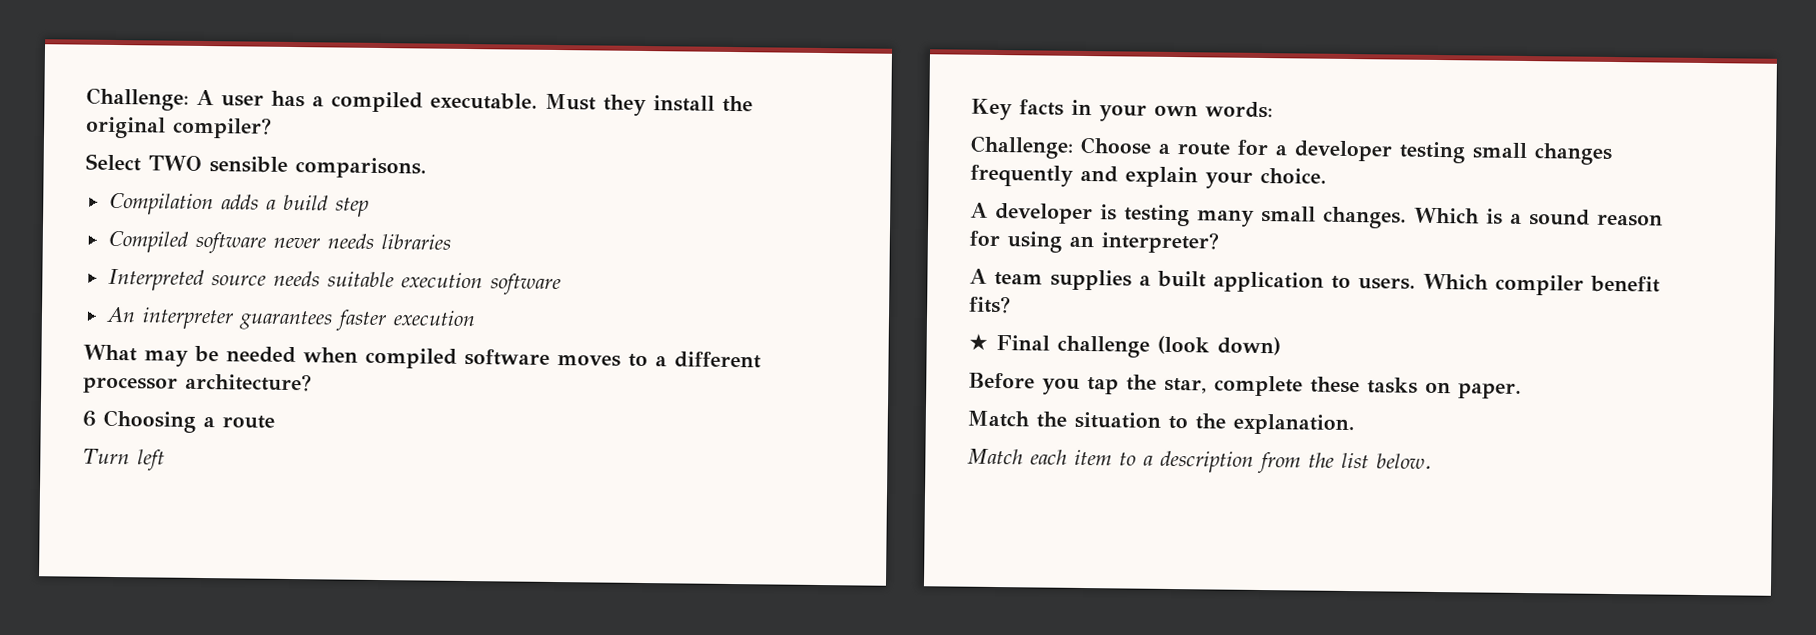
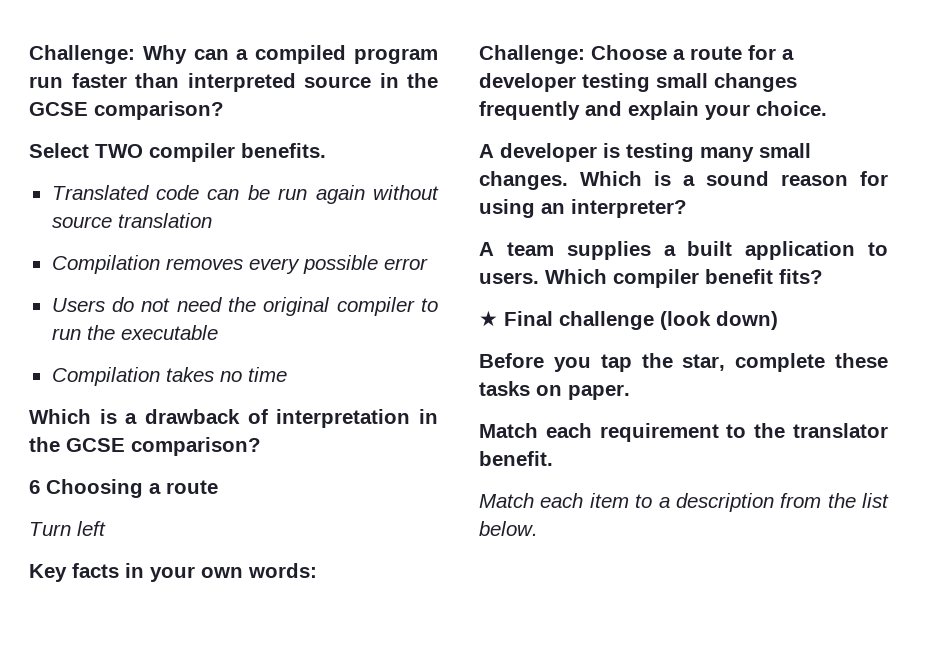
- Challenge: A user has a compiled executable. Must they install the original compiler?
- Select TWO sensible comparisons.
- Compilation adds a build step
- Compiled software never needs libraries
- Interpreted source needs suitable execution software
- An interpreter guarantees faster execution
- What may be needed when compiled software moves to a different processor architecture?
+ Challenge: Why can a compiled program run faster than interpreted source in the GCSE comparison?
+ Select TWO compiler benefits.
+ Translated code can be run again without source translation
+ Compilation removes every possible error
+ Users do not need the original compiler to run the executable
+ Compilation takes no time
+ Which is a drawback of interpretation in the GCSE comparison?
- Match the situation to the explanation.
+ Match each requirement to the translator benefit.

